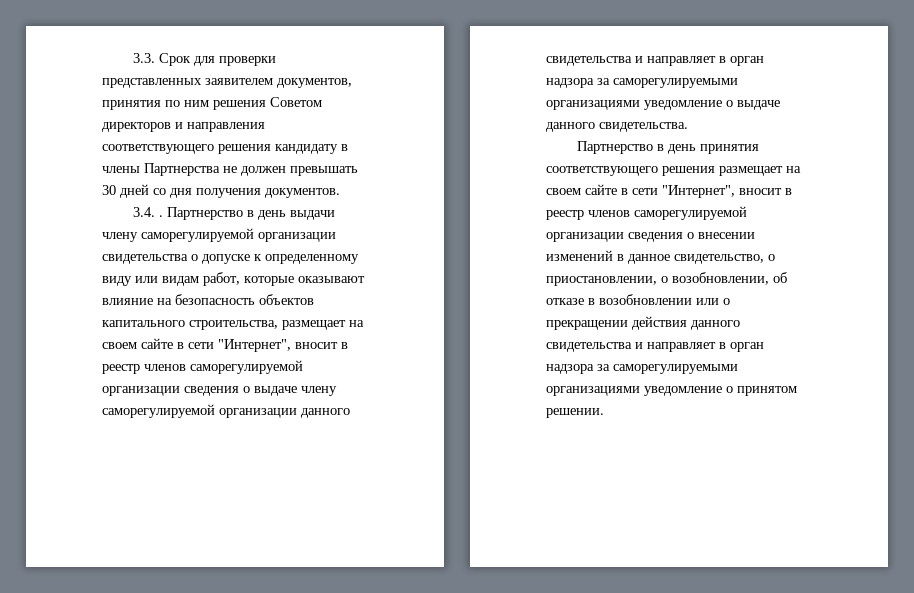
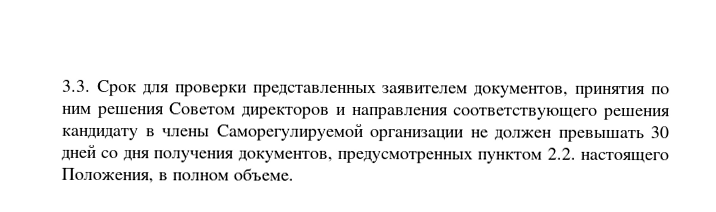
- 3.3. Срок для проверки представленных заявителем документов, принятия по ним решения Советом директоров и направления соответствующего решения кандидату в члены Партнерства не должен превышать 30 дней со дня получения документов.
- 3.4. . Партнерство в день выдачи члену саморегулируемой организации свидетельства о допуске к определенному виду или видам работ, которые оказывают влияние на безопасность объектов капитального строительства, размещает на своем сайте в сети "Интернет", вносит в реестр членов саморегулируемой организации сведения о выдаче члену саморегулируемой организации данного свидетельства и направляет в орган надзора за саморегулируемыми организациями уведомление о выдаче данного свидетельства.
- Партнерство в день принятия соответствующего решения размещает на своем сайте в сети "Интернет", вносит в реестр членов саморегулируемой организации сведения о внесении изменений в данное свидетельство, о приостановлении, о возобновлении, об отказе в возобновлении или о прекращении действия данного свидетельства и направляет в орган надзора за саморегулируемыми организациями уведомление о принятом решении.
+ 3.3. Срок для проверки представленных заявителем документов, принятия по ним решения Советом директоров и направления соответствующего решения кандидату в члены Саморегулируемой организации не должен превышать 30 дней со дня получения документов, предусмотренных пунктом 2.2. настоящего Положения, в полном объеме.

